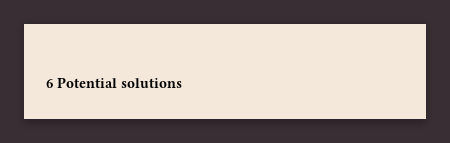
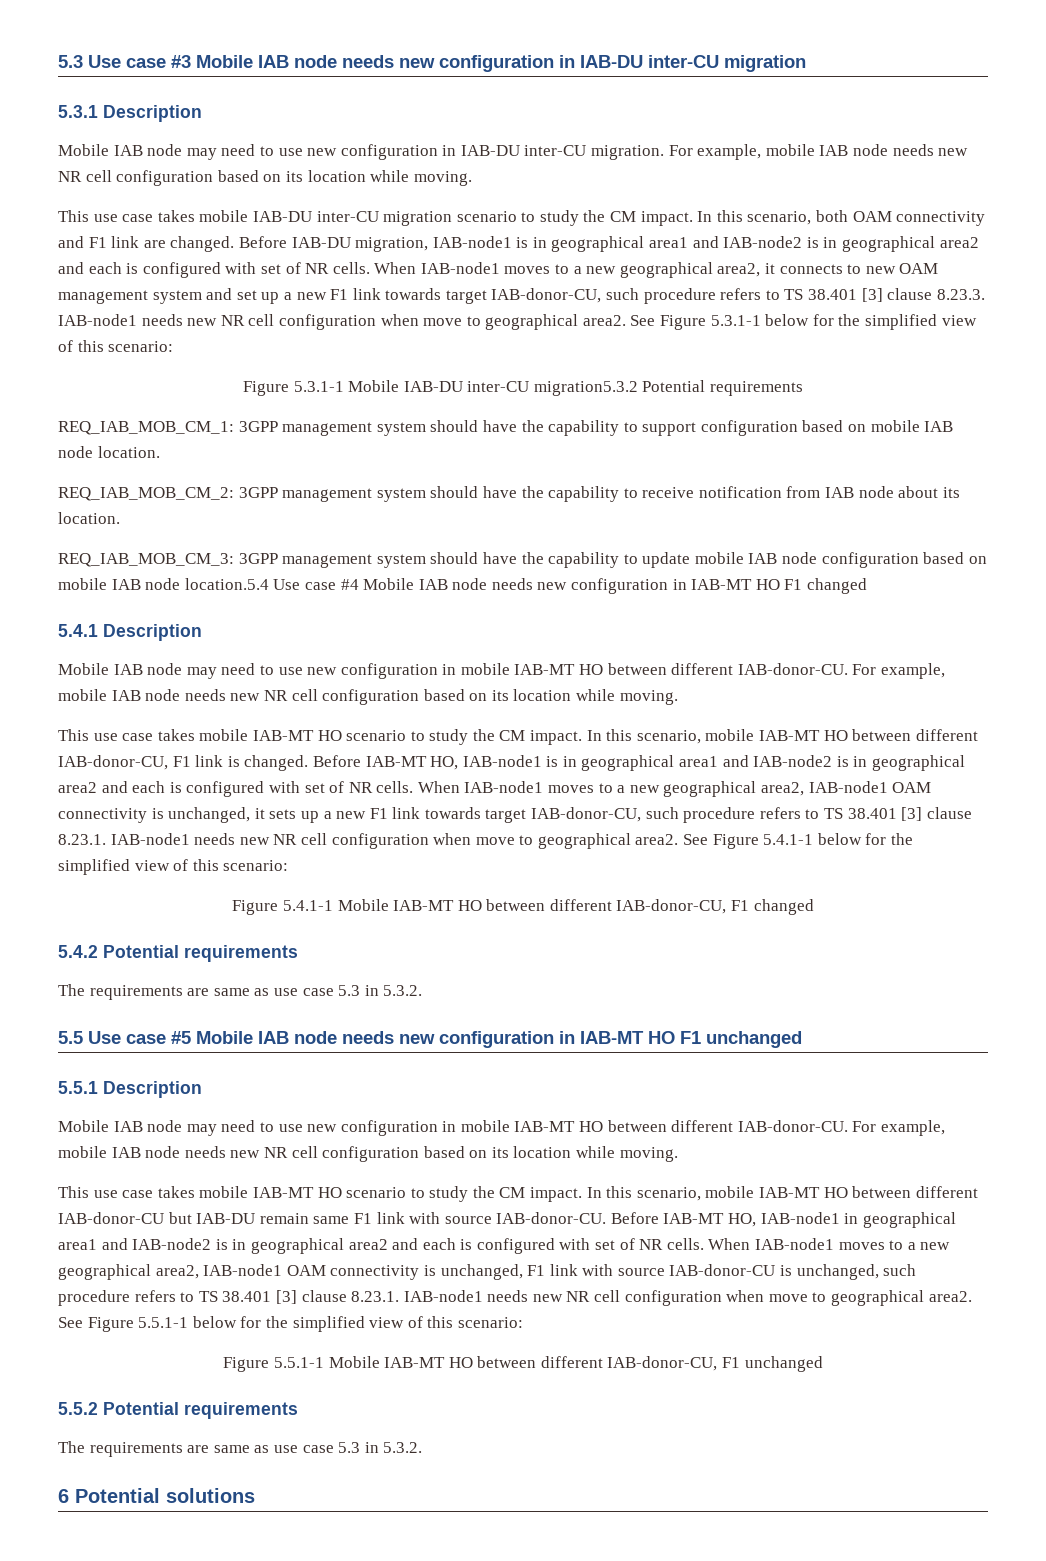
+ 5.3 Use case #3 Mobile IAB node needs new configuration in IAB-DU inter-CU migration
+ 5.3.1 Description
+ Mobile IAB node may need to use new configuration in IAB-DU inter-CU migration. For example, mobile IAB node needs new NR cell configuration based on its location while moving.
+ This use case takes mobile IAB-DU inter-CU migration scenario to study the CM impact. In this scenario, both OAM connectivity and F1 link are changed. Before IAB-DU migration, IAB-node1 is in geographical area1 and IAB-node2 is in geographical area2 and each is configured with set of NR cells. When IAB-node1 moves to a new geographical area2, it connects to new OAM management system and set up a new F1 link towards target IAB-donor-CU, such procedure refers to TS 38.401 [3] clause 8.23.3. IAB-node1 needs new NR cell configuration when move to geographical area2. See Figure 5.3.1-1 below for the simplified view of this scenario:
+ Figure 5.3.1-1 Mobile IAB-DU inter-CU migration5.3.2 Potential requirements
+ REQ_IAB_MOB_CM_1: 3GPP management system should have the capability to support configuration based on mobile IAB node location.
+ REQ_IAB_MOB_CM_2: 3GPP management system should have the capability to receive notification from IAB node about its location.
+ REQ_IAB_MOB_CM_3: 3GPP management system should have the capability to update mobile IAB node configuration based on mobile IAB node location.5.4 Use case #4 Mobile IAB node needs new configuration in IAB-MT HO F1 changed
+ 5.4.1 Description
+ Mobile IAB node may need to use new configuration in mobile IAB-MT HO between different IAB-donor-CU. For example, mobile IAB node needs new NR cell configuration based on its location while moving.
+ This use case takes mobile IAB-MT HO scenario to study the CM impact. In this scenario, mobile IAB-MT HO between different IAB-donor-CU, F1 link is changed. Before IAB-MT HO, IAB-node1 is in geographical area1 and IAB-node2 is in geographical area2 and each is configured with set of NR cells. When IAB-node1 moves to a new geographical area2, IAB-node1 OAM connectivity is unchanged, it sets up a new F1 link towards target IAB-donor-CU, such procedure refers to TS 38.401 [3] clause 8.23.1. IAB-node1 needs new NR cell configuration when move to geographical area2. See Figure 5.4.1-1 below for the simplified view of this scenario:
+ Figure 5.4.1-1 Mobile IAB-MT HO between different IAB-donor-CU, F1 changed
+ 5.4.2 Potential requirements
+ The requirements are same as use case 5.3 in 5.3.2.
+ 5.5 Use case #5 Mobile IAB node needs new configuration in IAB-MT HO F1 unchanged
+ 5.5.1 Description
+ Mobile IAB node may need to use new configuration in mobile IAB-MT HO between different IAB-donor-CU. For example, mobile IAB node needs new NR cell configuration based on its location while moving.
+ This use case takes mobile IAB-MT HO scenario to study the CM impact. In this scenario, mobile IAB-MT HO between different IAB-donor-CU but IAB-DU remain same F1 link with source IAB-donor-CU. Before IAB-MT HO, IAB-node1 in geographical area1 and IAB-node2 is in geographical area2 and each is configured with set of NR cells. When IAB-node1 moves to a new geographical area2, IAB-node1 OAM connectivity is unchanged, F1 link with source IAB-donor-CU is unchanged, such procedure refers to TS 38.401 [3] clause 8.23.1. IAB-node1 needs new NR cell configuration when move to geographical area2. See Figure 5.5.1-1 below for the simplified view of this scenario:
+ Figure 5.5.1-1 Mobile IAB-MT HO between different IAB-donor-CU, F1 unchanged
+ 5.5.2 Potential requirements
+ The requirements are same as use case 5.3 in 5.3.2.

